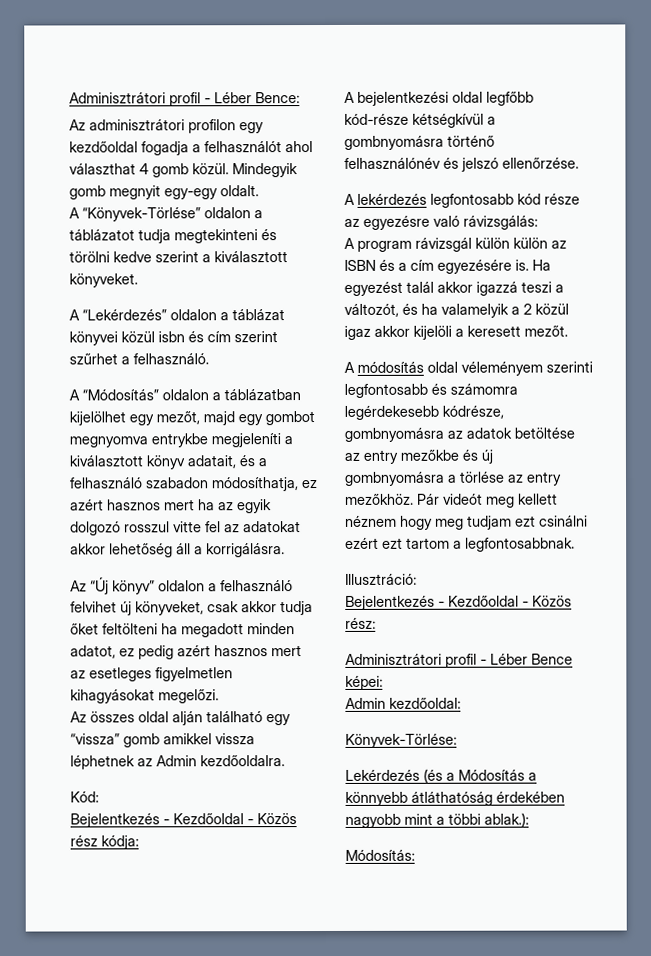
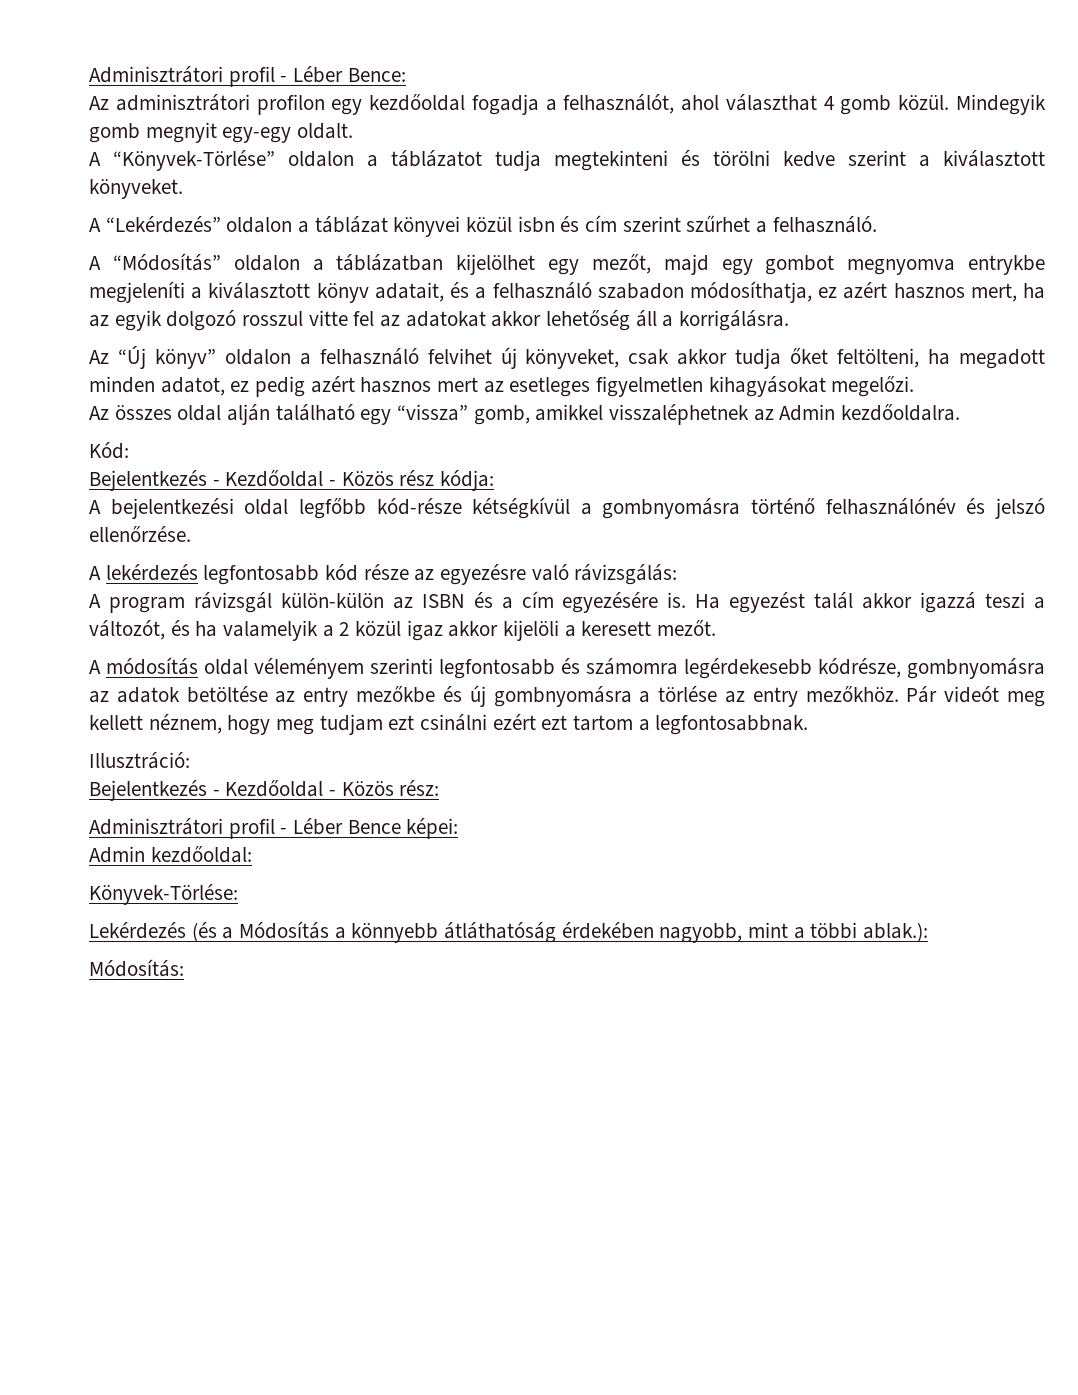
- Az adminisztrátori profilon egy kezdőoldal fogadja a felhasználót ahol választhat 4 gomb közül.
+ Az adminisztrátori profilon egy kezdőoldal fogadja a felhasználót, ahol választhat 4 gomb közül.
- A “Módosítás” oldalon a táblázatban kijelölhet egy mezőt, majd egy gombot megnyomva entrykbe megjeleníti a kiválasztott könyv adatait, és a felhasználó szabadon módosíthatja, ez azért hasznos mert ha az egyik dolgozó rosszul vitte fel az adatokat akkor lehetőség áll a korrigálásra.
+ A “Módosítás” oldalon a táblázatban kijelölhet egy mezőt, majd egy gombot megnyomva entrykbe megjeleníti a kiválasztott könyv adatait, és a felhasználó szabadon módosíthatja, ez azért hasznos mert, ha az egyik dolgozó rosszul vitte fel az adatokat akkor lehetőség áll a korrigálásra.
- Az “Új könyv” oldalon a felhasználó felvihet új könyveket, csak akkor tudja őket feltölteni ha megadott minden adatot, ez pedig azért hasznos mert az esetleges figyelmetlen kihagyásokat megelőzi.
+ Az “Új könyv” oldalon a felhasználó felvihet új könyveket, csak akkor tudja őket feltölteni, ha megadott minden adatot, ez pedig azért hasznos mert az esetleges figyelmetlen kihagyásokat megelőzi.
- Az összes oldal alján található egy “vissza” gomb amikkel vissza léphetnek az Admin kezdőoldalra.
+ Az összes oldal alján található egy “vissza” gomb, amikkel visszaléphetnek az Admin kezdőoldalra.
- A program rávizsgál külön külön az ISBN és a cím egyezésére is.
+ A program rávizsgál külön-külön az ISBN és a cím egyezésére is.
- Pár videót meg kellett néznem hogy meg tudjam ezt csinálni ezért ezt tartom a legfontosabbnak.
+ Pár videót meg kellett néznem, hogy meg tudjam ezt csinálni ezért ezt tartom a legfontosabbnak.
- Lekérdezés (és a Módosítás a könnyebb átláthatóság érdekében nagyobb mint a többi ablak.):
+ Lekérdezés (és a Módosítás a könnyebb átláthatóság érdekében nagyobb, mint a többi ablak.):

